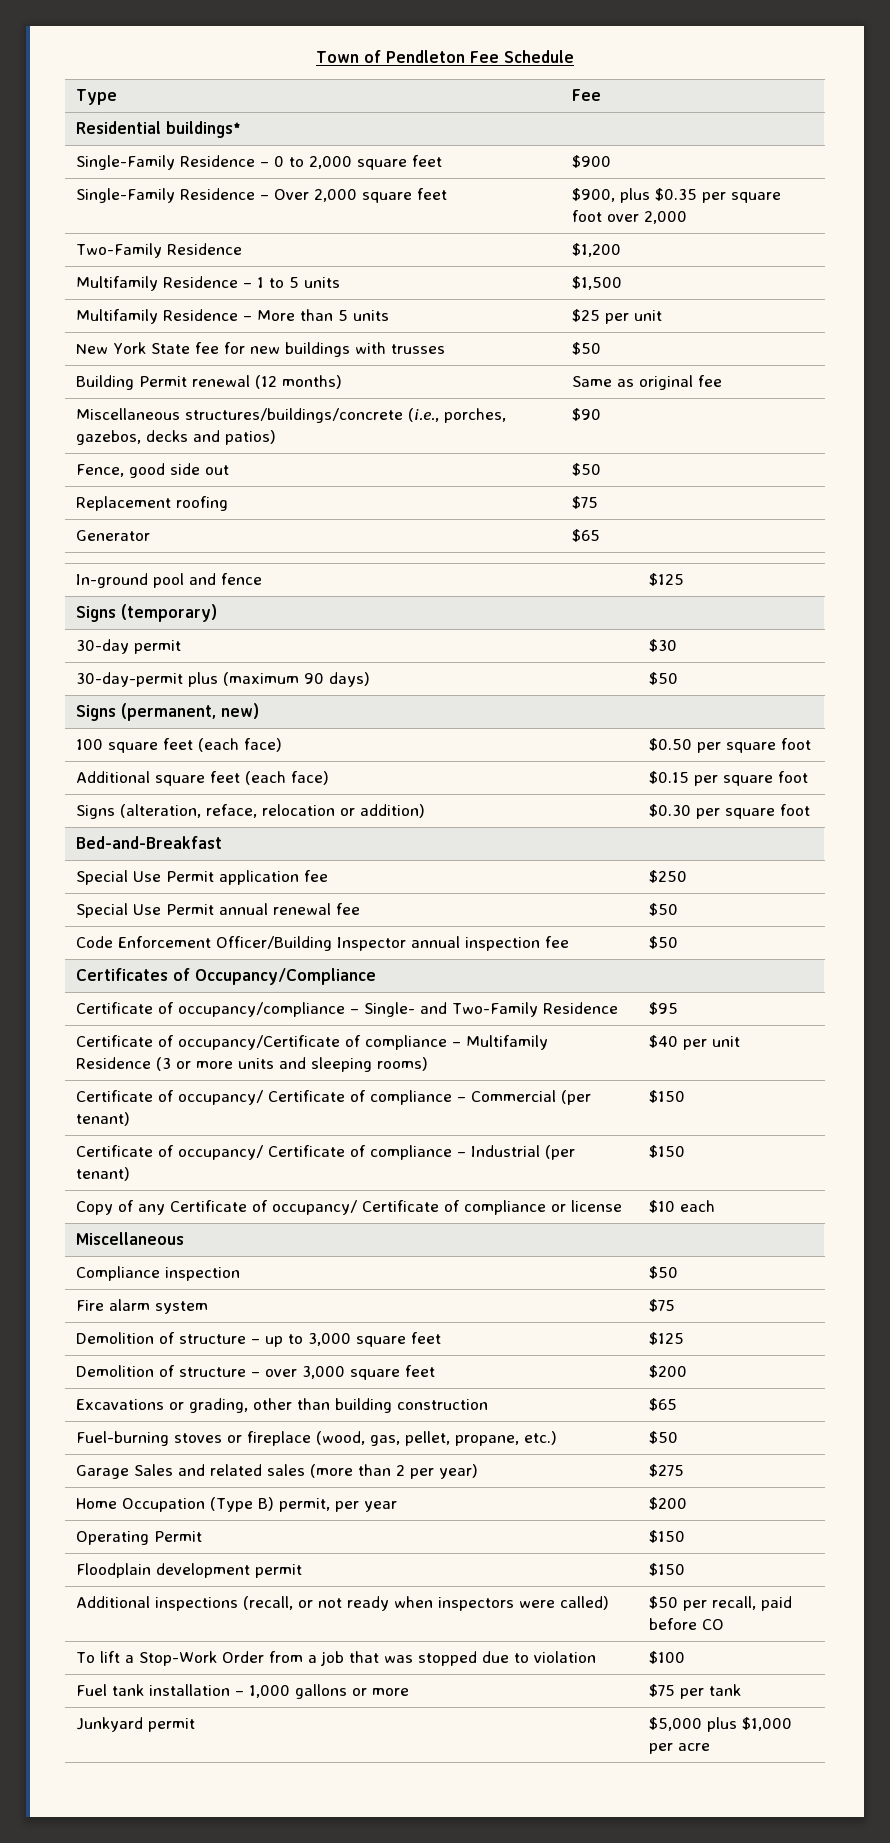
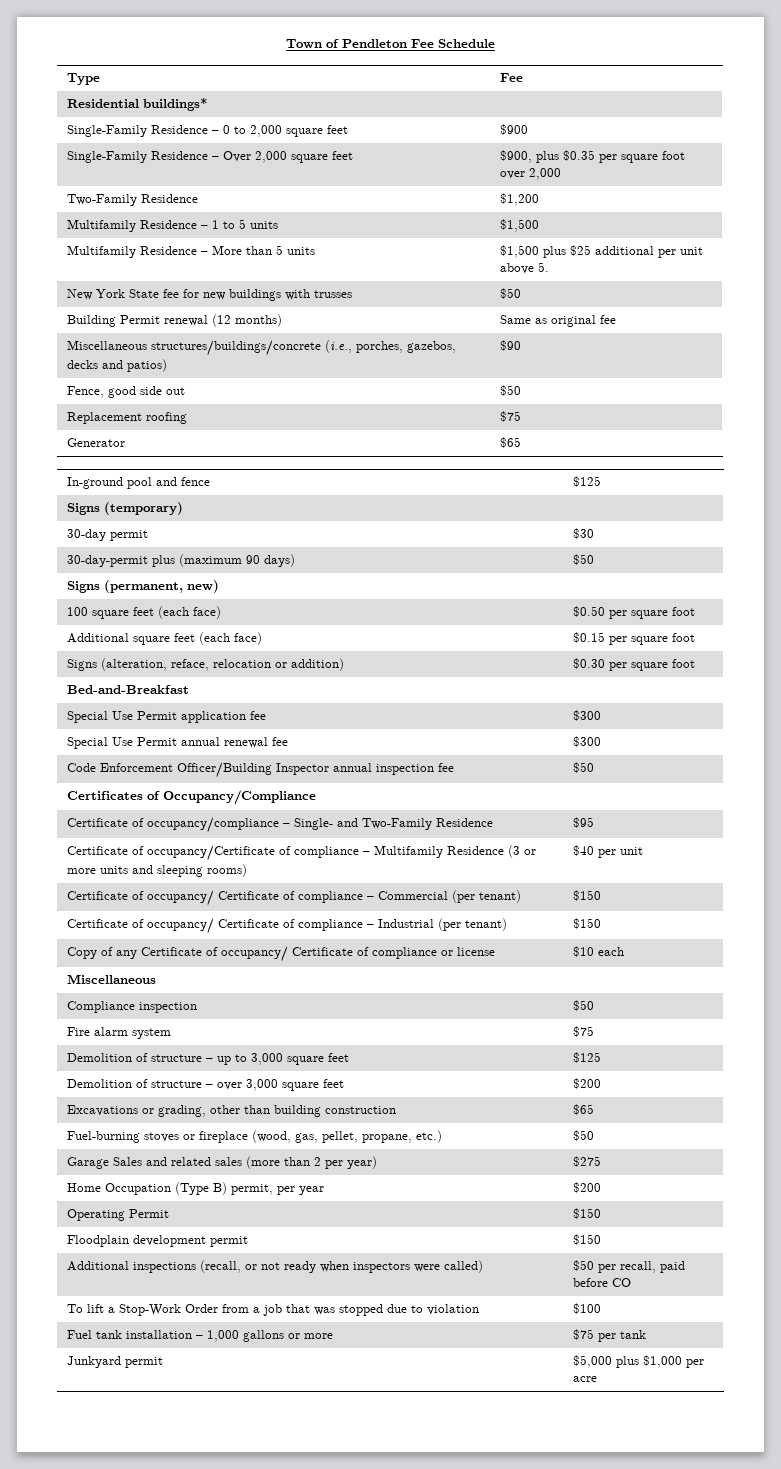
- Multifamily Residence – More than 5 units | $25 per unit
+ Multifamily Residence – More than 5 units | $1,500 plus $25 additional per unit above 5.
- Special Use Permit application fee | $250
+ Special Use Permit application fee | $300
- Special Use Permit annual renewal fee | $50
+ Special Use Permit annual renewal fee | $300

